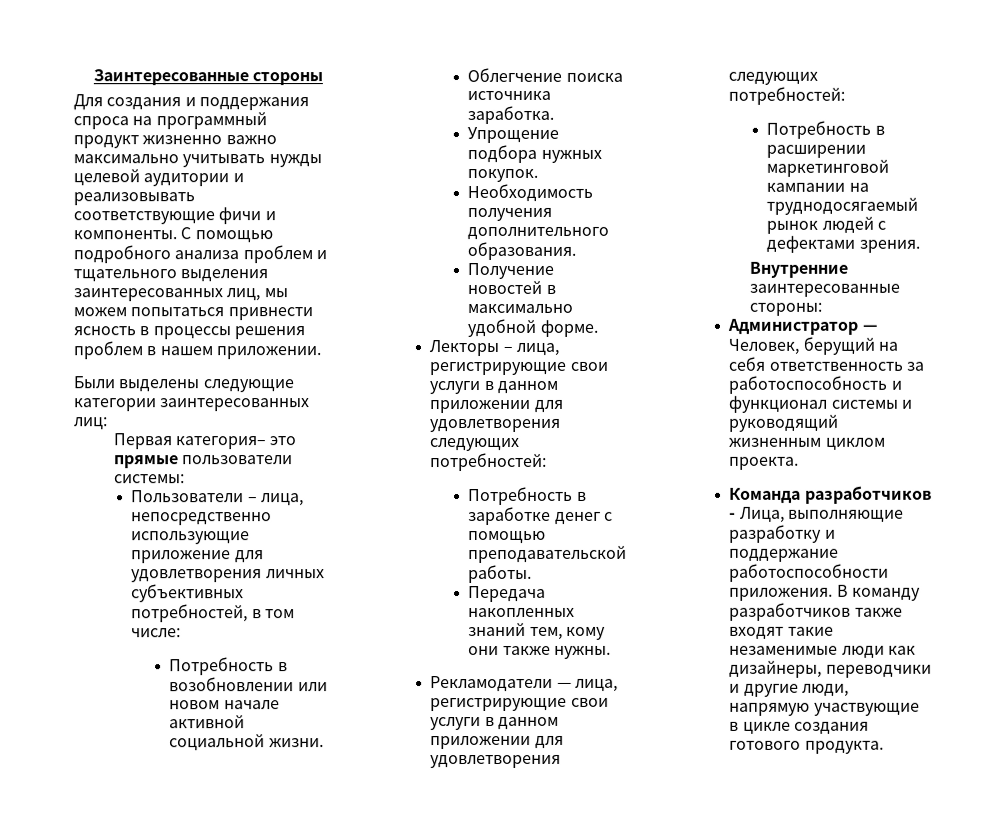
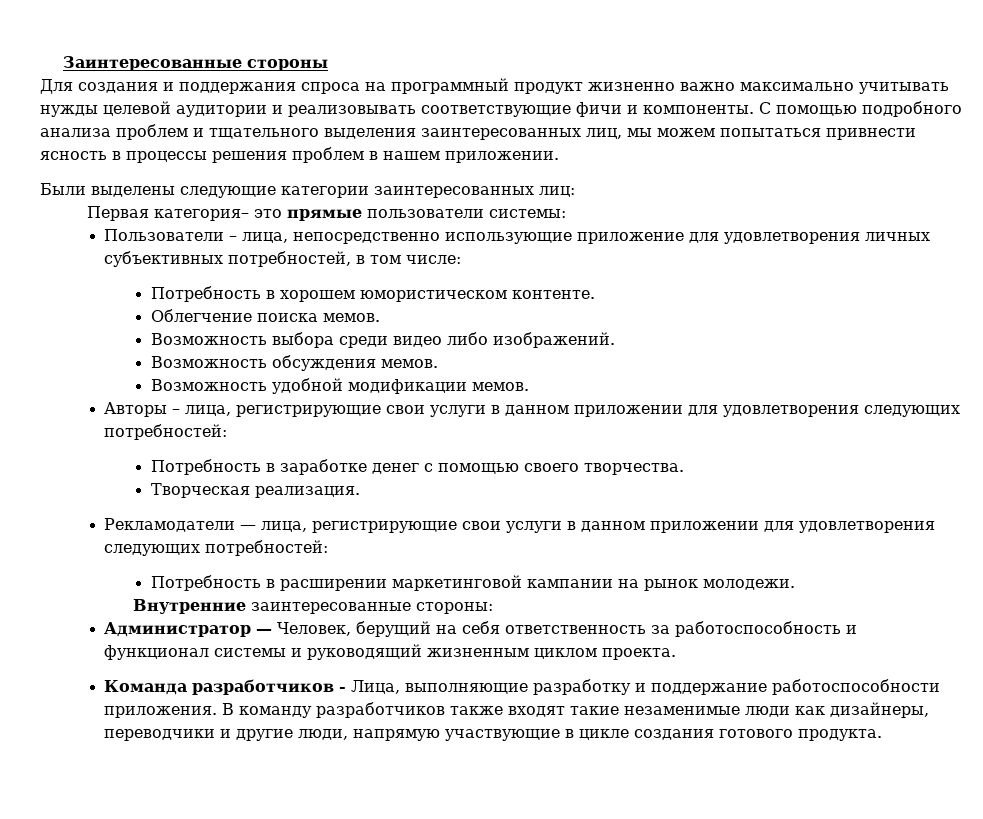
- Потребность в возобновлении или новом начале активной социальной жизни.
- Облегчение поиска источника заработка.
- Упрощение подбора нужных покупок.
- Необходимость получения дополнительного образования.
- Получение новостей в максимально удобной форме.
- Лекторы – лица, регистрирующие свои услуги в данном приложении для удовлетворения следующих потребностей:
+ Потребность в хорошем юмористическом контенте.
+ Облегчение поиска мемов.
+ Возможность выбора среди видео либо изображений.
+ Возможность обсуждения мемов.
+ Возможность удобной модификации мемов.
+ Авторы – лица, регистрирующие свои услуги в данном приложении для удовлетворения следующих потребностей:
- Потребность в заработке денег с помощью преподавательской работы.
- Передача накопленных знаний тем, кому они также нужны.
+ Потребность в заработке денег с помощью своего творчества.
+ Творческая реализация.
- Потребность в расширении маркетинговой кампании на труднодосягаемый рынок людей с дефектами зрения.
+ Потребность в расширении маркетинговой кампании на рынок молодежи.

